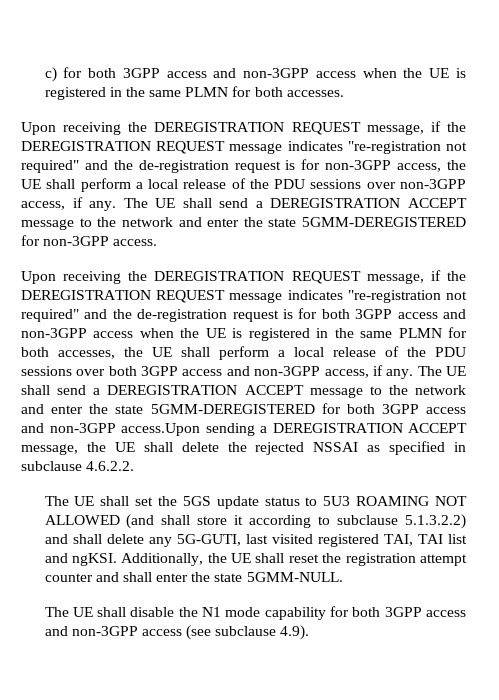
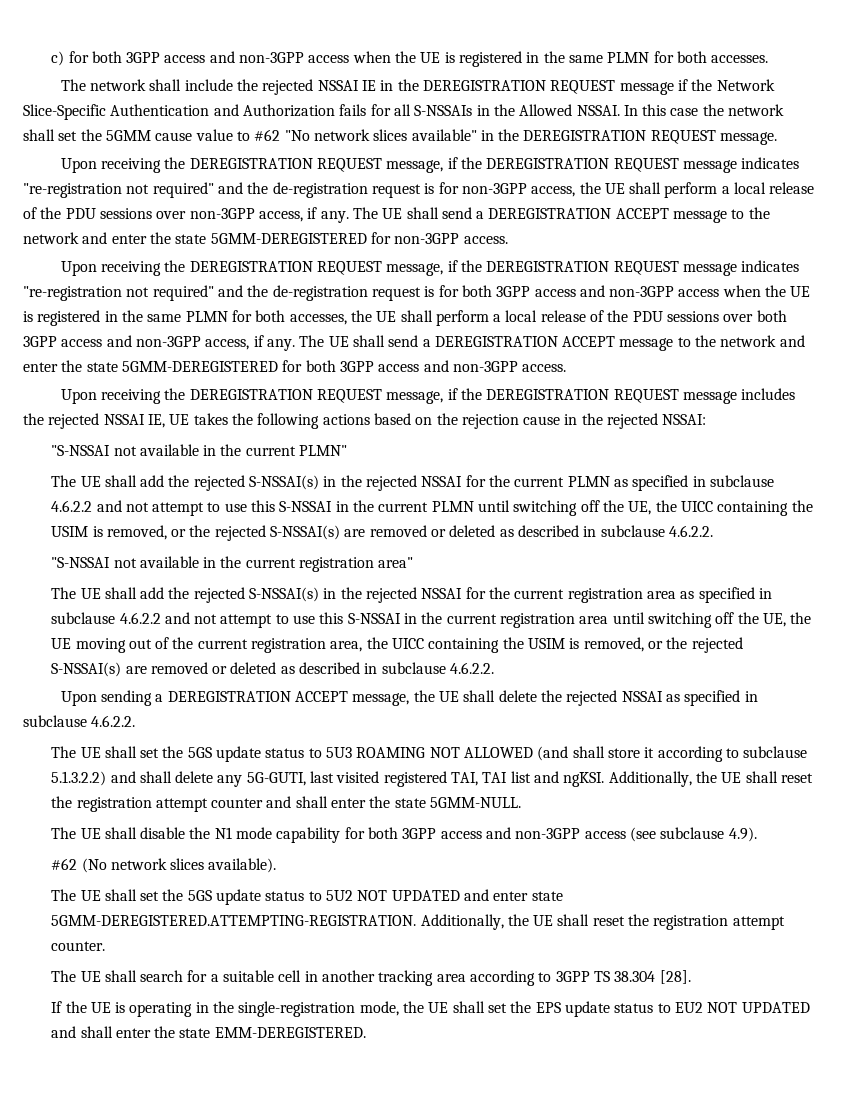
+ The network shall include the rejected NSSAI IE in the DEREGISTRATION REQUEST message if the Network Slice-Specific Authentication and Authorization fails for all S-NSSAIs in the Allowed NSSAI. In this case the network shall set the 5GMM cause value to #62 "No network slices available" in the DEREGISTRATION REQUEST message.
- The UE shall send a DEREGISTRATION ACCEPT message to the network and enter the state 5GMM-DEREGISTERED for both 3GPP access and non-3GPP access.Upon sending a DEREGISTRATION ACCEPT message, the UE shall delete the rejected NSSAI as specified in subclause 4.6.2.2.
+ The UE shall send a DEREGISTRATION ACCEPT message to the network and enter the state 5GMM-DEREGISTERED for both 3GPP access and non-3GPP access.
+ Upon receiving the DEREGISTRATION REQUEST message, if the DEREGISTRATION REQUEST message includes the rejected NSSAI IE, UE takes the following actions based on the rejection cause in the rejected NSSAI:
+ "S-NSSAI not available in the current PLMN"
+ The UE shall add the rejected S-NSSAI(s) in the rejected NSSAI for the current PLMN as specified in subclause 4.6.2.2 and not attempt to use this S-NSSAI in the current PLMN until switching off the UE, the UICC containing the USIM is removed, or the rejected S-NSSAI(s) are removed or deleted as described in subclause 4.6.2.2.
+ "S-NSSAI not available in the current registration area"
+ The UE shall add the rejected S-NSSAI(s) in the rejected NSSAI for the current registration area as specified in subclause 4.6.2.2 and not attempt to use this S-NSSAI in the current registration area until switching off the UE, the UE moving out of the current registration area, the UICC containing the USIM is removed, or the rejected S-NSSAI(s) are removed or deleted as described in subclause 4.6.2.2.
+ Upon sending a DEREGISTRATION ACCEPT message, the UE shall delete the rejected NSSAI as specified in subclause 4.6.2.2.
+ #62 (No network slices available).
+ The UE shall set the 5GS update status to 5U2 NOT UPDATED and enter state 5GMM-DEREGISTERED.ATTEMPTING-REGISTRATION. Additionally, the UE shall reset the registration attempt counter.
+ The UE shall search for a suitable cell in another tracking area according to 3GPP TS 38.304 [28].
+ If the UE is operating in the single-registration mode, the UE shall set the EPS update status to EU2 NOT UPDATED and shall enter the state EMM-DEREGISTERED.

